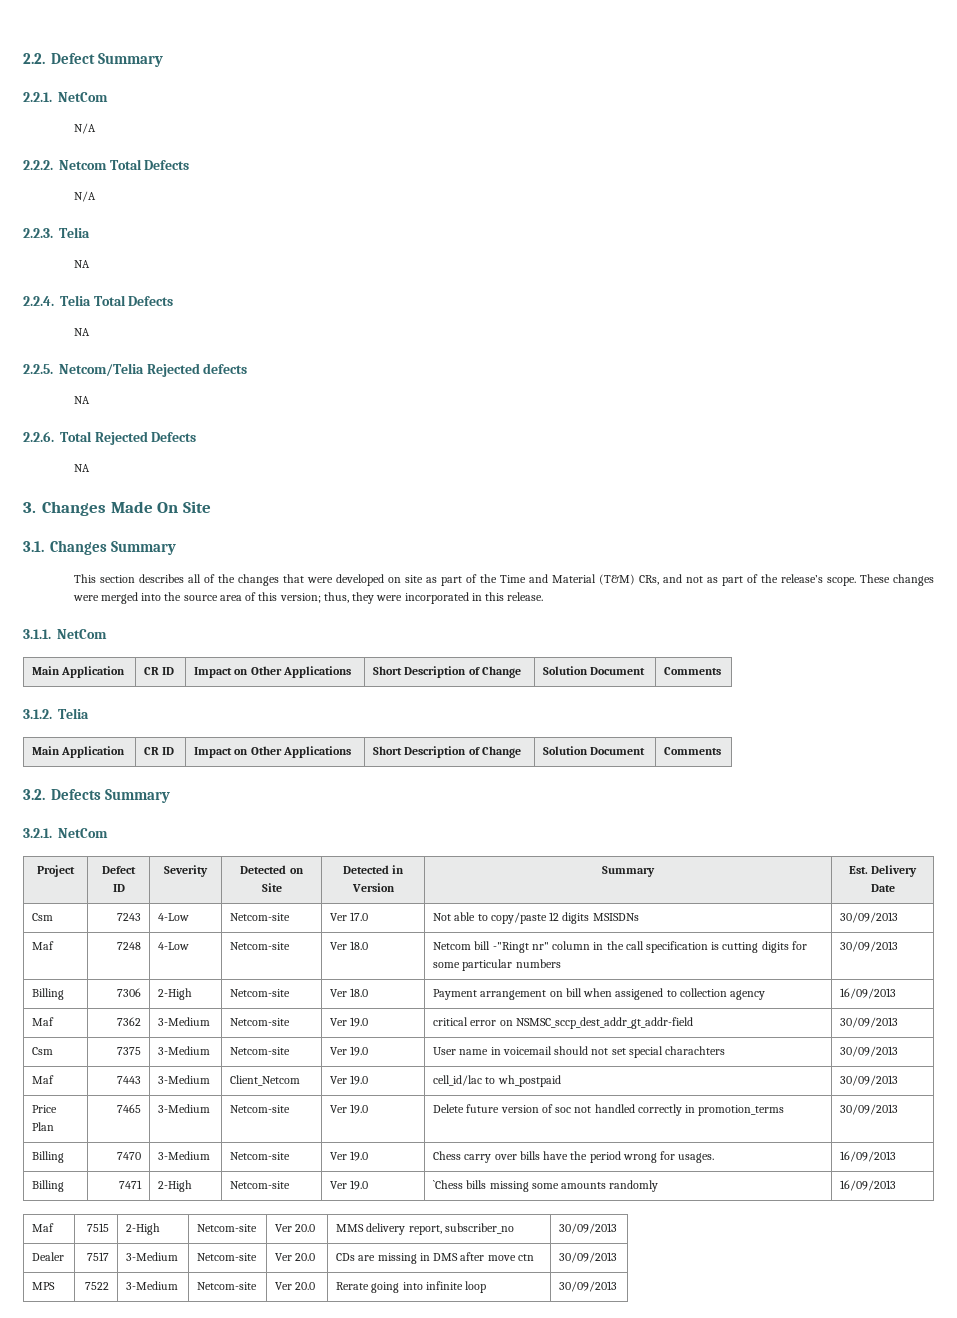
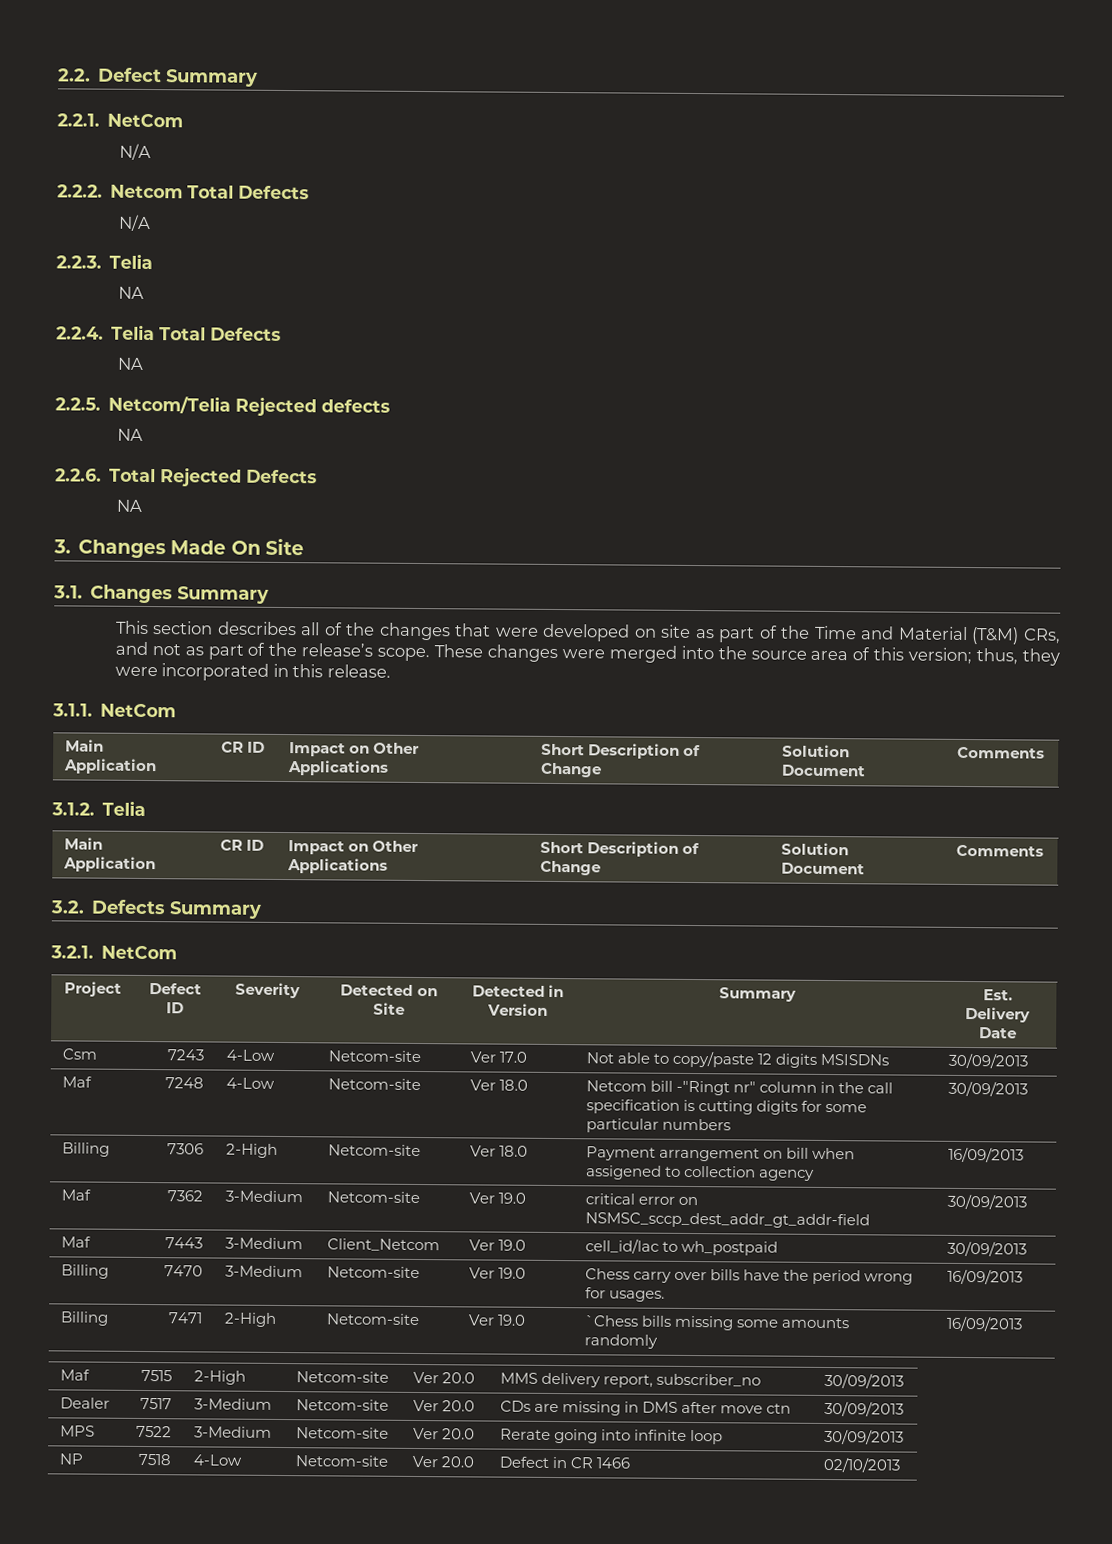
- Csm | 7375 | 3-Medium | Netcom-site | Ver 19.0 | User name in voicemail should not set special charachters | 30/09/2013
- Price Plan | 7465 | 3-Medium | Netcom-site | Ver 19.0 | Delete future version of soc not handled correctly in promotion_terms | 30/09/2013
+ NP | 7518 | 4-Low | Netcom-site | Ver 20.0 | Defect in CR 1466 | 02/10/2013

